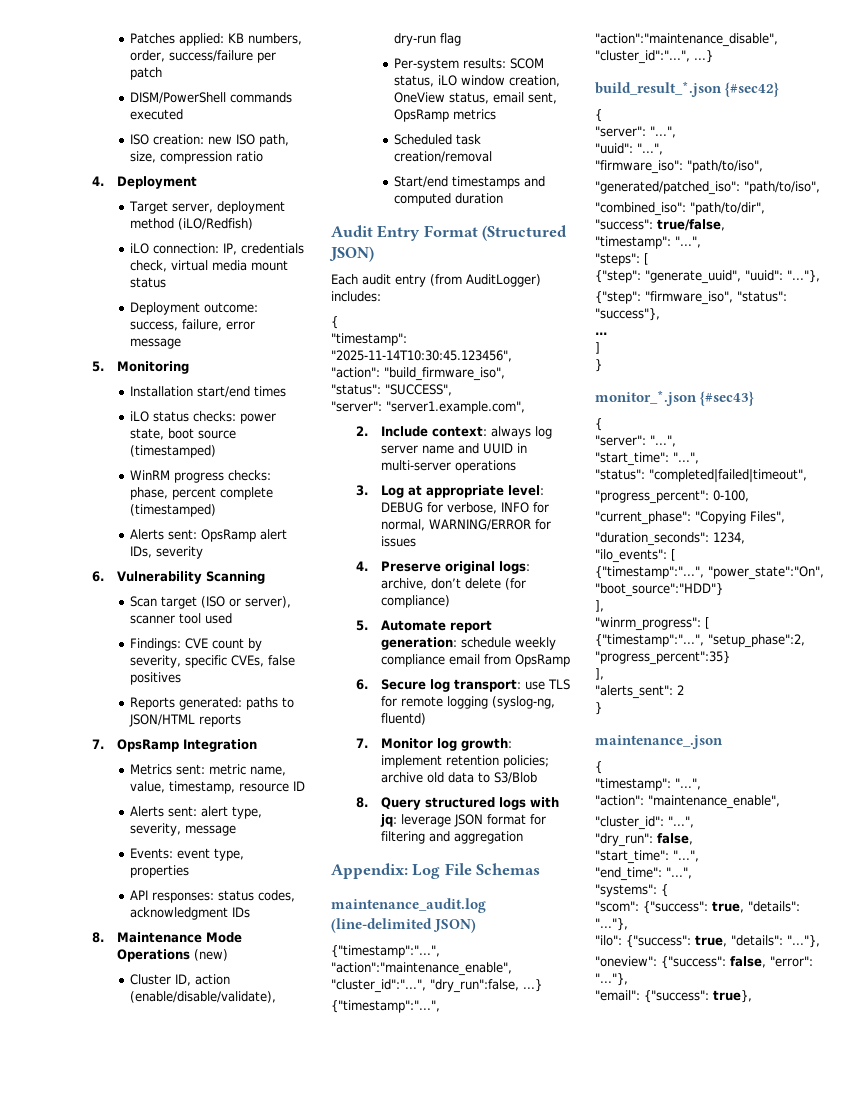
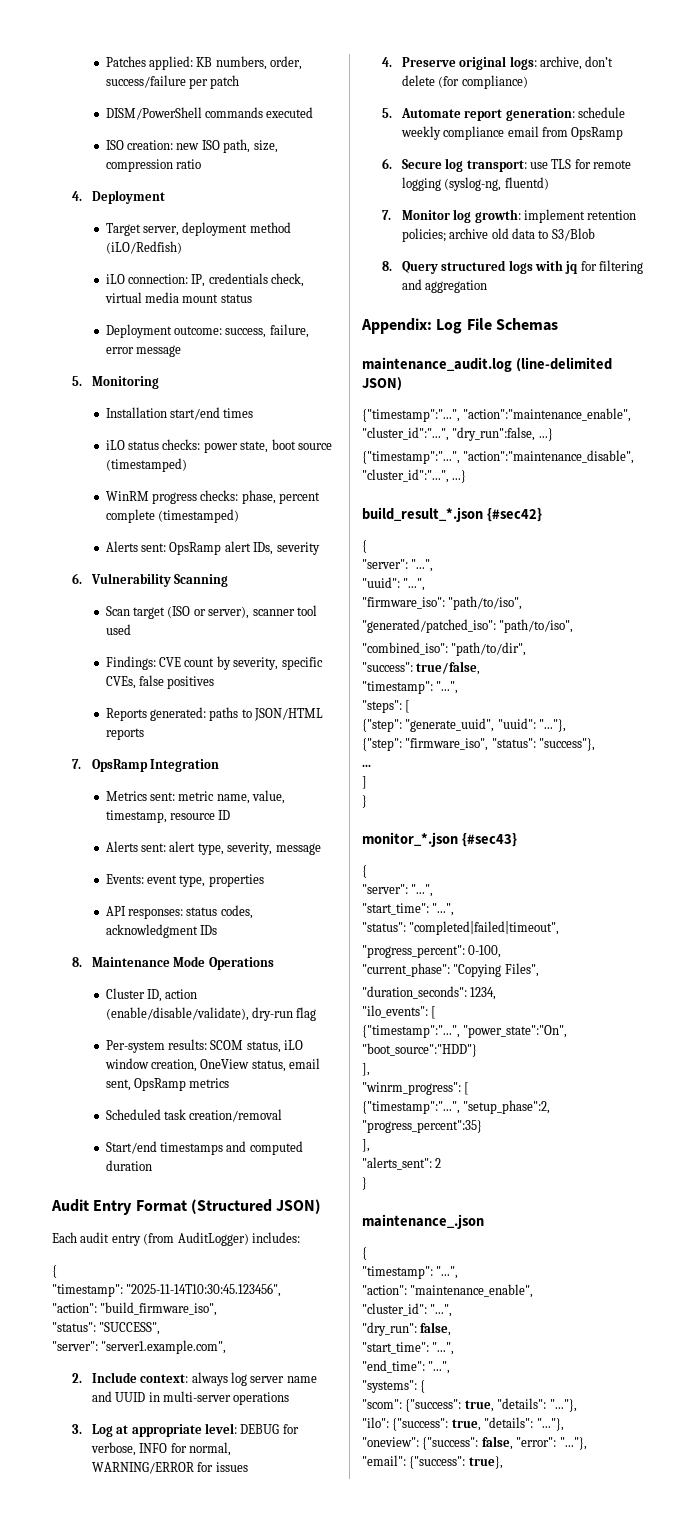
- 8. Maintenance Mode Operations (new)
+ 8. Maintenance Mode Operations
- 8. Query structured logs with jq: leverage JSON format for filtering and aggregation
+ 8. Query structured logs with jq for filtering and aggregation

